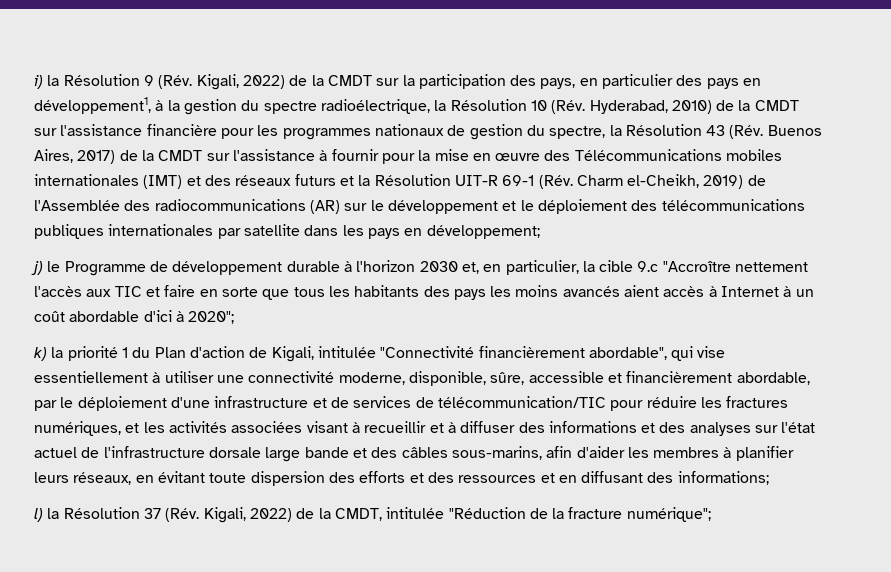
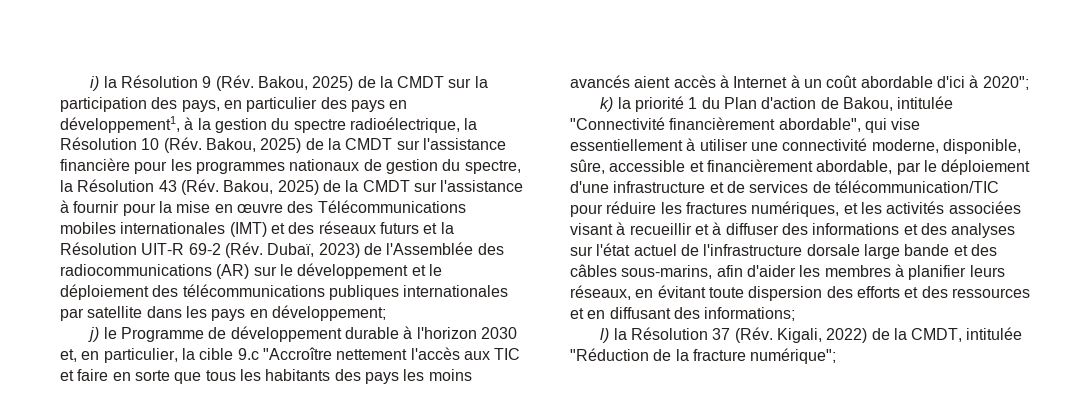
- i) la Résolution 9 (Rév. Kigali, 2022) de la CMDT sur la participation des pays, en particulier des pays en développement1, à la gestion du spectre radioélectrique, la Résolution 10 (Rév. Hyderabad, 2010) de la CMDT sur l'assistance financière pour les programmes nationaux de gestion du spectre, la Résolution 43 (Rév. Buenos Aires, 2017) de la CMDT sur l'assistance à fournir pour la mise en œuvre des Télécommunications mobiles internationales (IMT) et des réseaux futurs et la Résolution UIT-R 69-1 (Rév. Charm el-Cheikh, 2019) de l'Assemblée des radiocommunications (AR) sur le développement et le déploiement des télécommunications publiques internationales par satellite dans les pays en développement;
+ i) la Résolution 9 (Rév. Bakou, 2025) de la CMDT sur la participation des pays, en particulier des pays en développement1, à la gestion du spectre radioélectrique, la Résolution 10 (Rév. Bakou, 2025) de la CMDT sur l'assistance financière pour les programmes nationaux de gestion du spectre, la Résolution 43 (Rév. Bakou, 2025) de la CMDT sur l'assistance à fournir pour la mise en œuvre des Télécommunications mobiles internationales (IMT) et des réseaux futurs et la Résolution UIT-R 69-2 (Rév. Dubaï, 2023) de l'Assemblée des radiocommunications (AR) sur le développement et le déploiement des télécommunications publiques internationales par satellite dans les pays en développement;
- k) la priorité 1 du Plan d'action de Kigali, intitulée "Connectivité financièrement abordable", qui vise essentiellement à utiliser une connectivité moderne, disponible, sûre, accessible et financièrement abordable, par le déploiement d'une infrastructure et de services de télécommunication/TIC pour réduire les fractures numériques, et les activités associées visant à recueillir et à diffuser des informations et des analyses sur l'état actuel de l'infrastructure dorsale large bande et des câbles sous-marins, afin d'aider les membres à planifier leurs réseaux, en évitant toute dispersion des efforts et des ressources et en diffusant des informations;
+ k) la priorité 1 du Plan d'action de Bakou, intitulée "Connectivité financièrement abordable", qui vise essentiellement à utiliser une connectivité moderne, disponible, sûre, accessible et financièrement abordable, par le déploiement d'une infrastructure et de services de télécommunication/TIC pour réduire les fractures numériques, et les activités associées visant à recueillir et à diffuser des informations et des analyses sur l'état actuel de l'infrastructure dorsale large bande et des câbles sous-marins, afin d'aider les membres à planifier leurs réseaux, en évitant toute dispersion des efforts et des ressources et en diffusant des informations;

